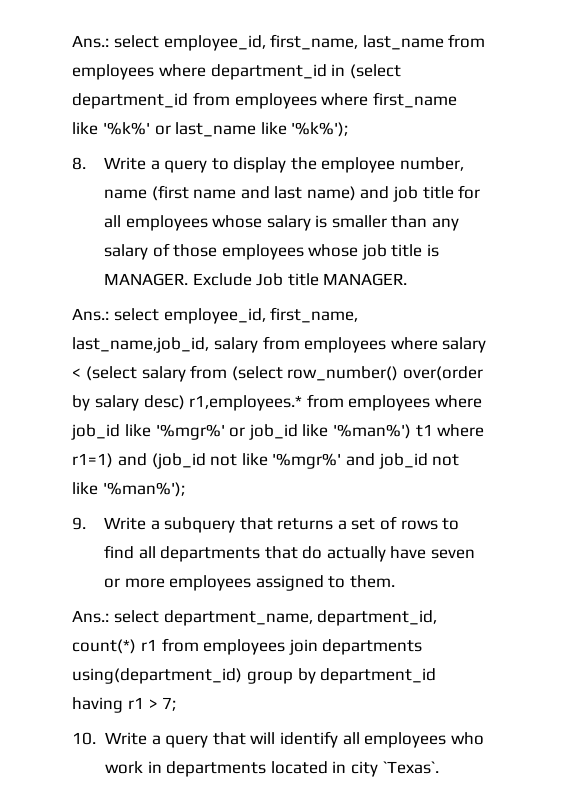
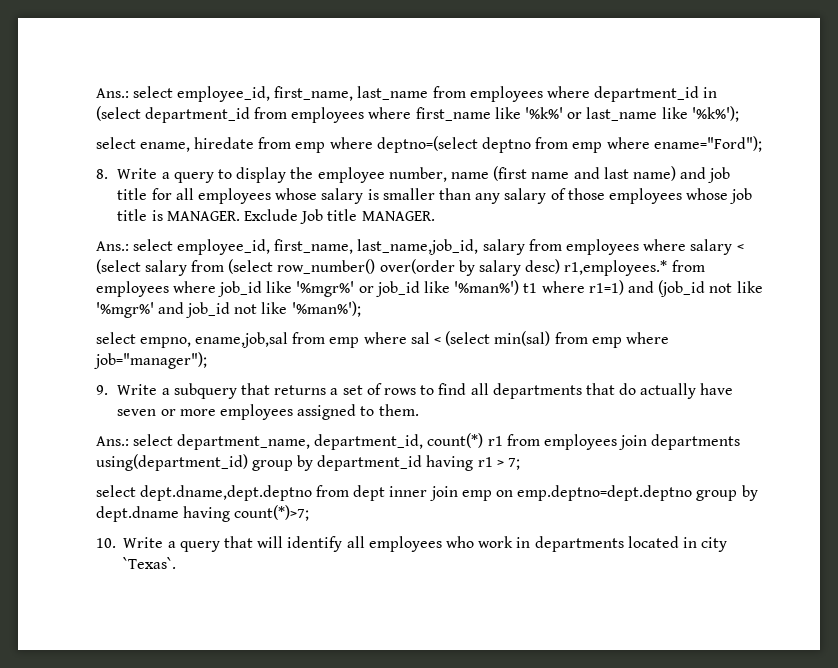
+ select ename, hiredate from emp where deptno=(select deptno from emp where ename="Ford");
+ select empno, ename,job,sal from emp where sal < (select min(sal) from emp where job="manager");
+ select dept.dname,dept.deptno from dept inner join emp on emp.deptno=dept.deptno group by dept.dname having count(*)>7;

